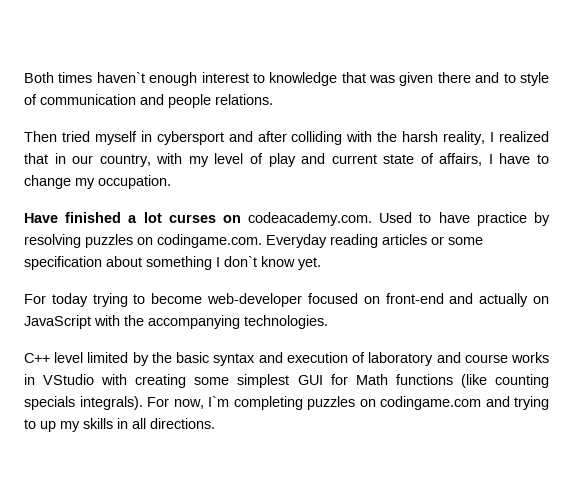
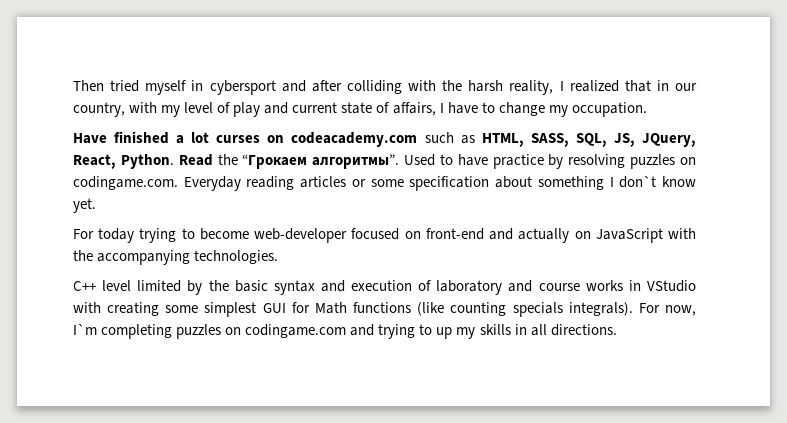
- Both times haven`t enough interest to knowledge that was given there and to style of communication and people relations.
- Have finished a lot curses on codeacademy.com. Used to have practice by resolving puzzles on codingame.com. Everyday reading articles or some specification about something I don`t know yet.
+ Have finished a lot curses on codeacademy.com such as HTML, SASS, SQL, JS, JQuery, React, Python. Read the “Грокаем алгоритмы”. Used to have practice by resolving puzzles on codingame.com. Everyday reading articles or some specification about something I don`t know yet.

